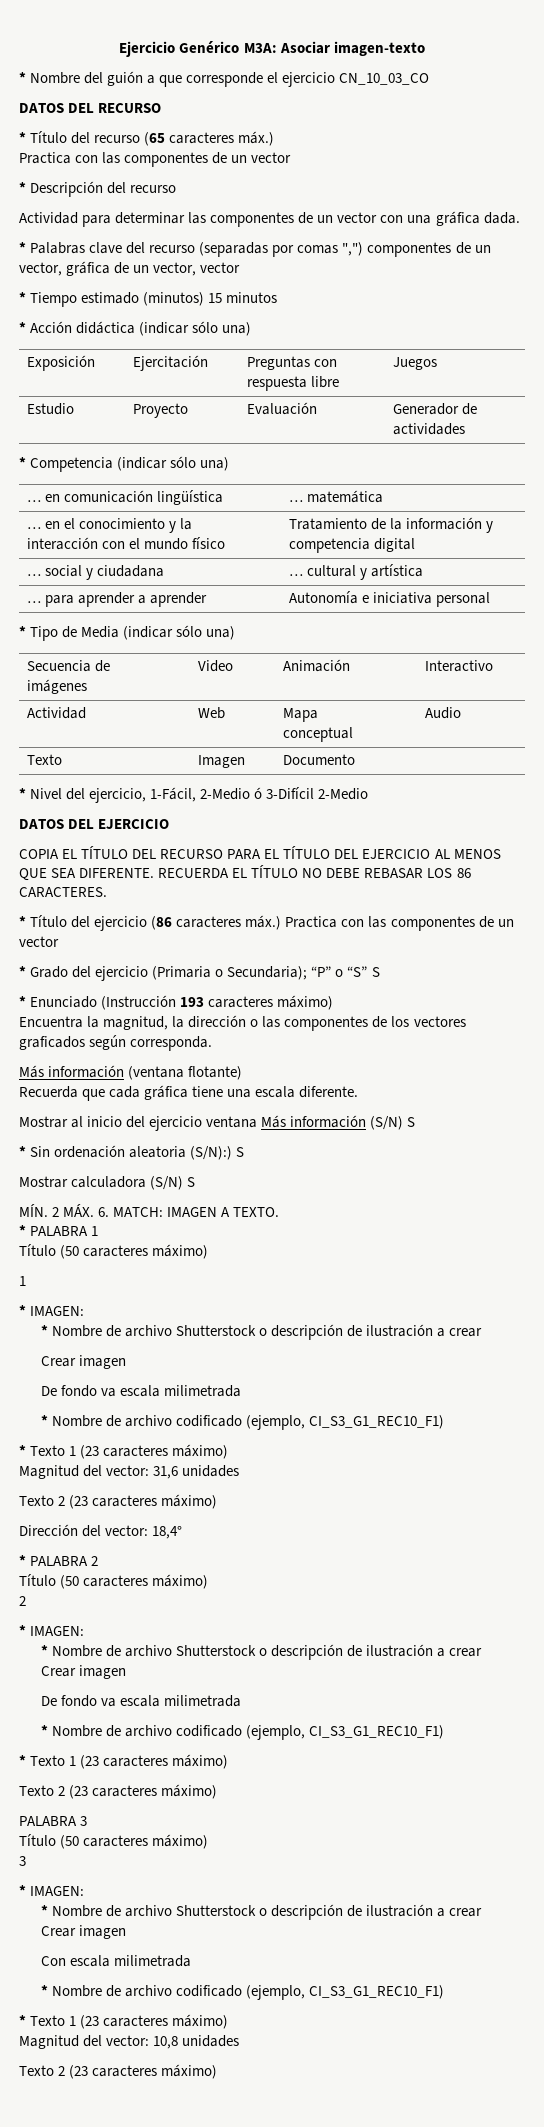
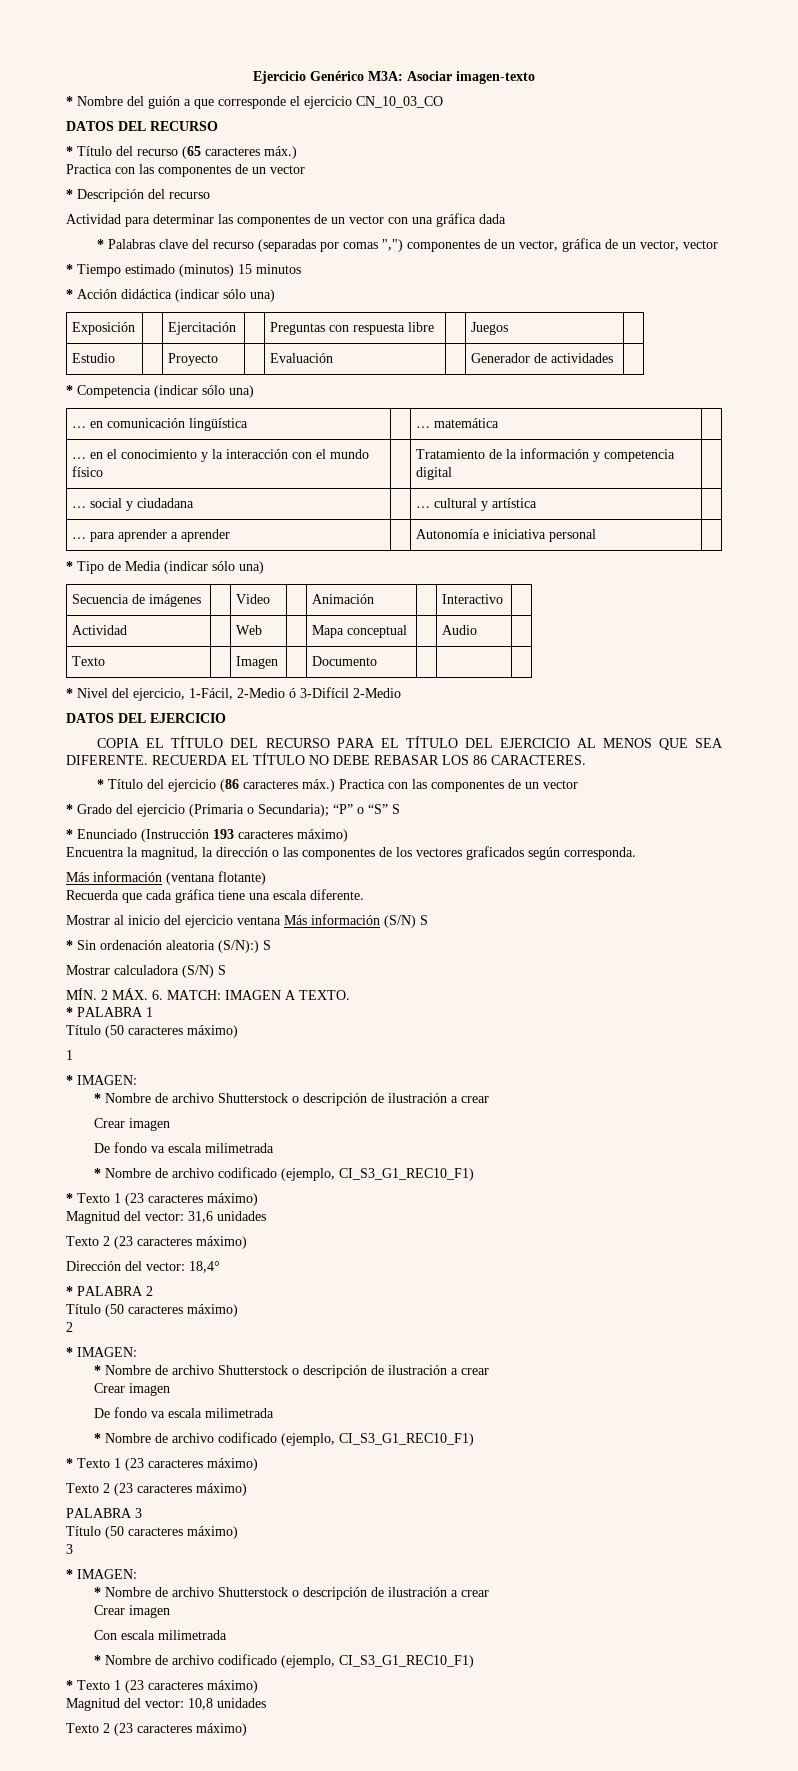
- Actividad para determinar las componentes de un vector con una gráfica dada.
+ Actividad para determinar las componentes de un vector con una gráfica dada

